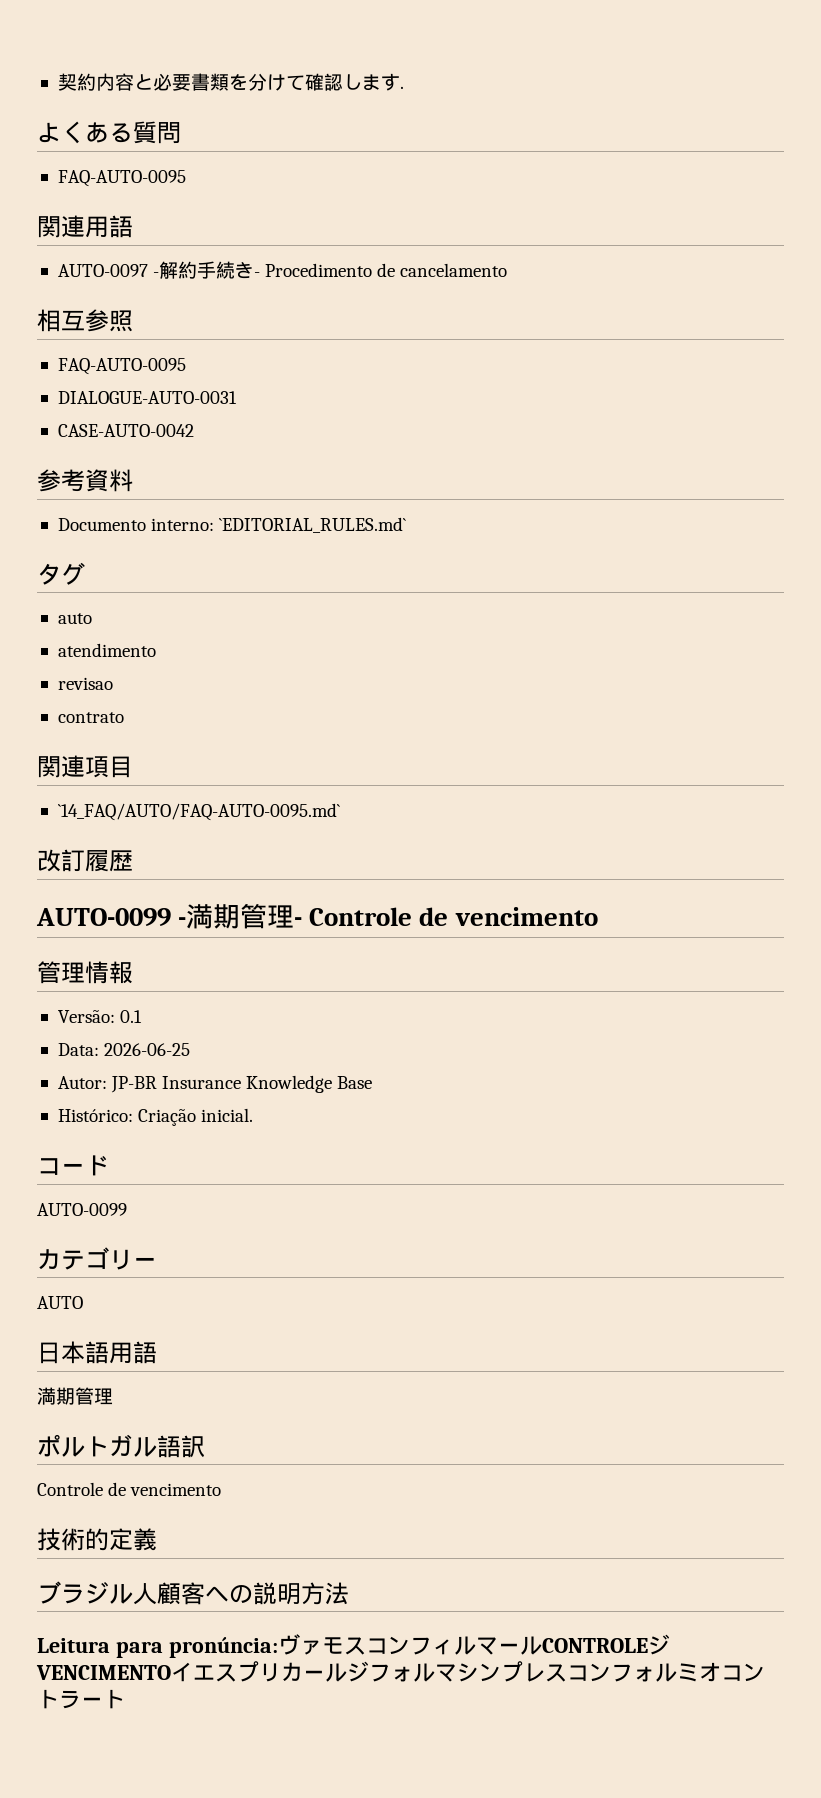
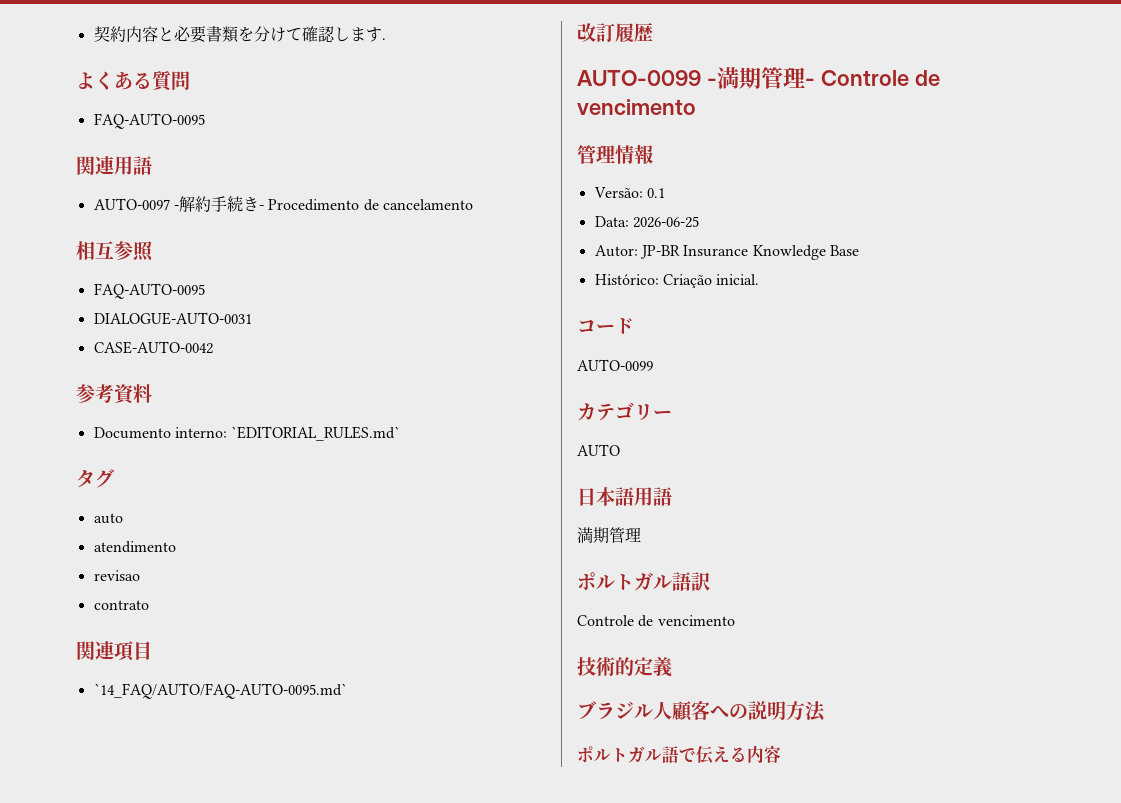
- Leitura para pronúncia:ヴァモスコンフィルマールCONTROLEジVENCIMENTOイエスプリカールジフォルマシンプレスコンフォルミオコントラート
+ ポルトガル語で伝える内容

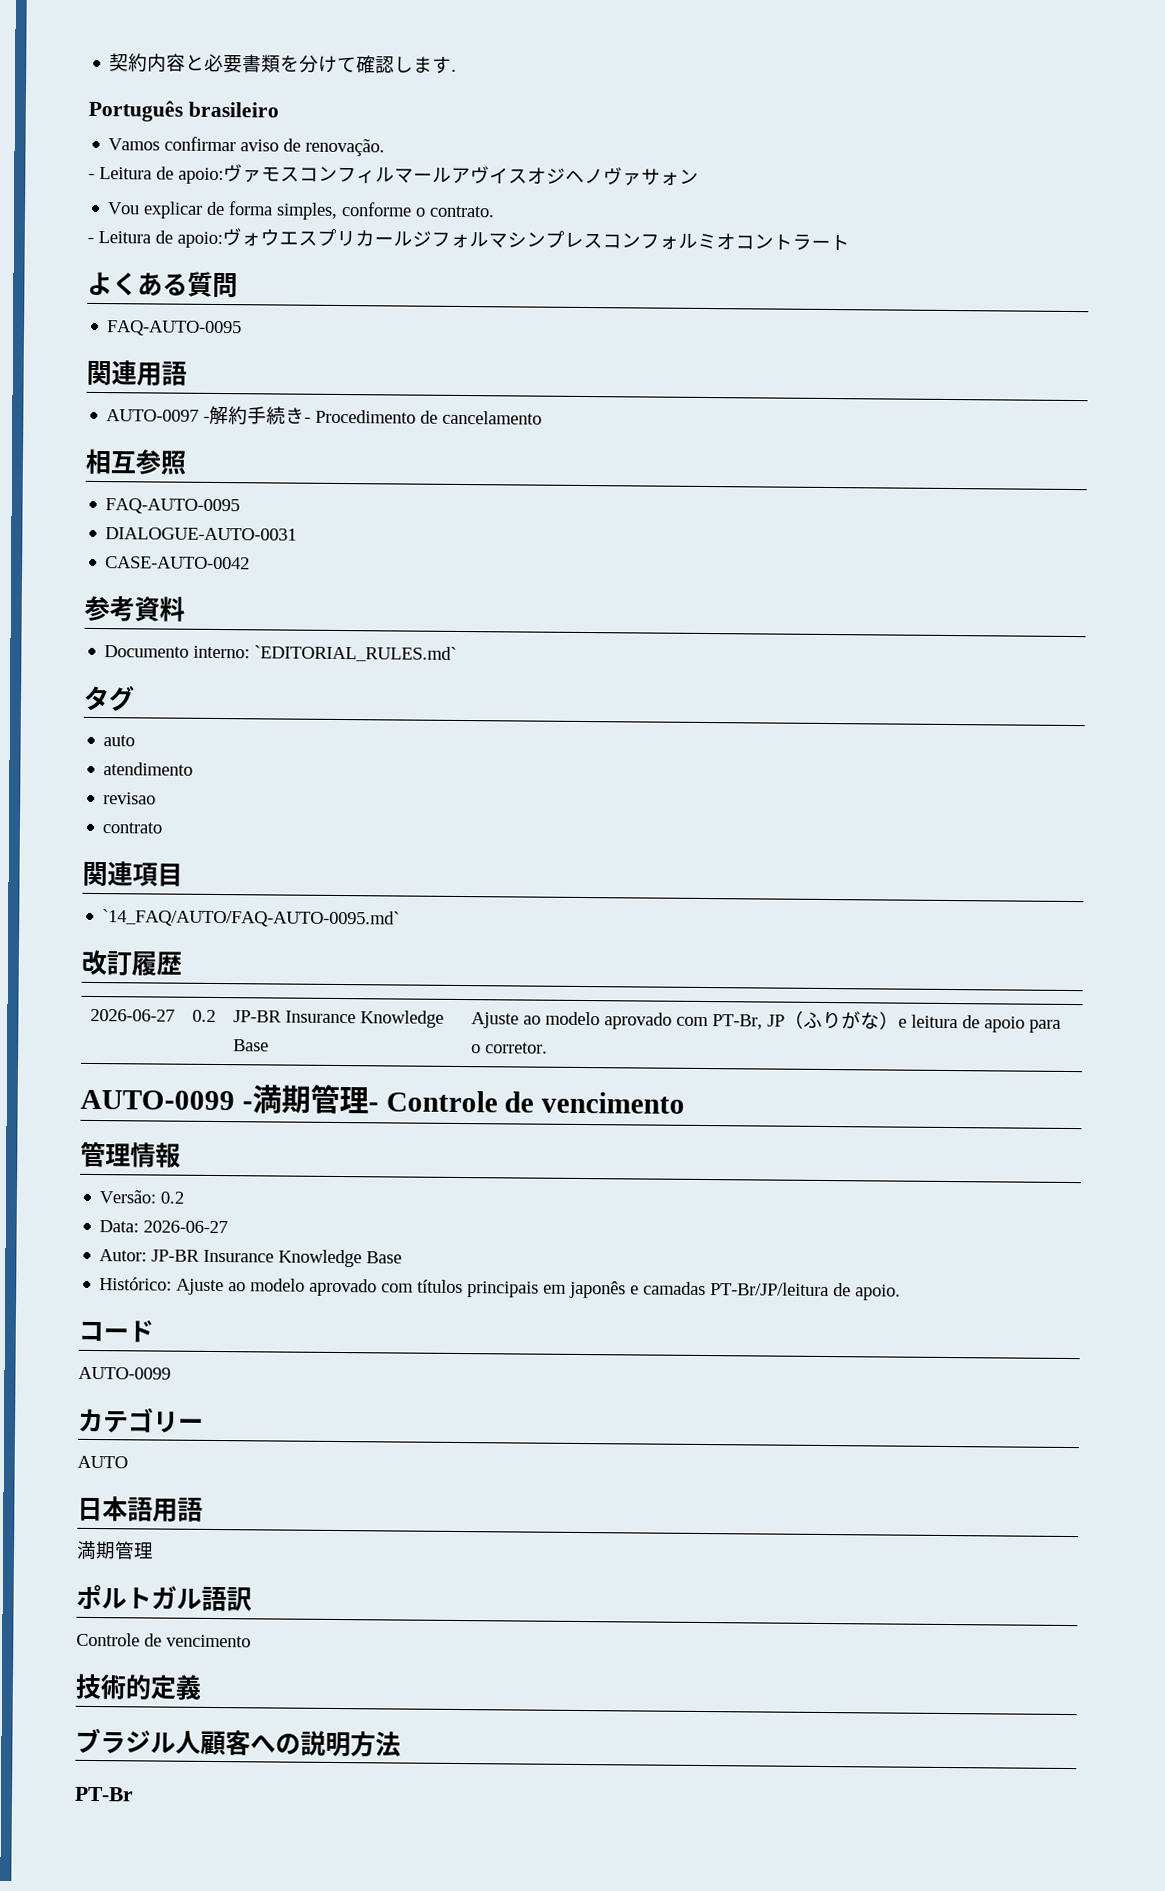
+ Português brasileiro
+ Vamos confirmar aviso de renovação.
+ - Leitura de apoio:ヴァモスコンフィルマールアヴイスオジヘノヴァサォン
+ Vou explicar de forma simples, conforme o contrato.
+ - Leitura de apoio:ヴォウエスプリカールジフォルマシンプレスコンフォルミオコントラート
+ 2026-06-27 | 0.2 | JP-BR Insurance Knowledge Base | Ajuste ao modelo aprovado com PT-Br, JP（ふりがな）e leitura de apoio para o corretor.
- Versão: 0.1
+ Versão: 0.2
- Data: 2026-06-25
+ Data: 2026-06-27
- Histórico: Criação inicial.
+ Histórico: Ajuste ao modelo aprovado com títulos principais em japonês e camadas PT-Br/JP/leitura de apoio.
- ポルトガル語で伝える内容
+ PT-Br

